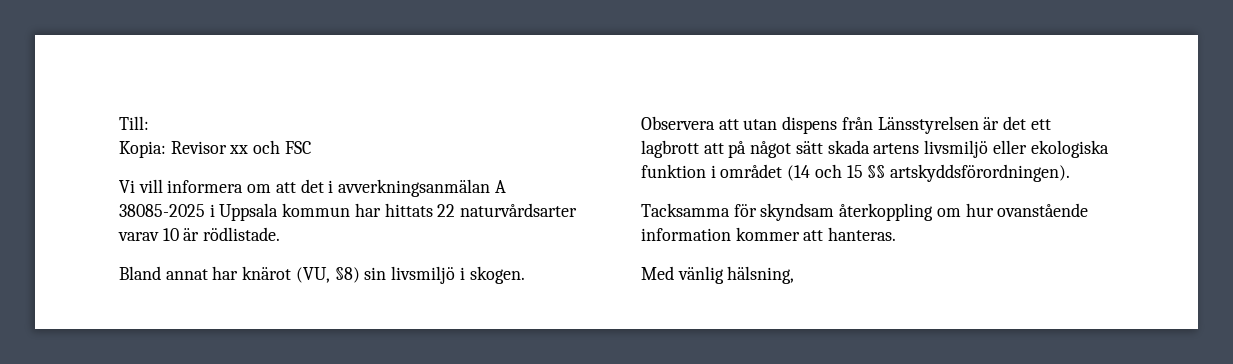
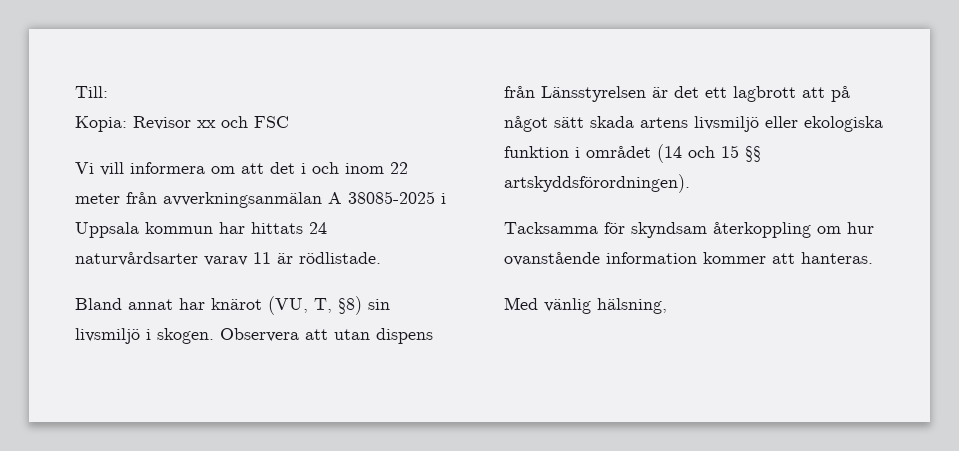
- Vi vill informera om att det i avverkningsanmälan A 38085-2025 i Uppsala kommun har hittats 22 naturvårdsarter varav 10 är rödlistade.
+ Vi vill informera om att det i och inom 22 meter från avverkningsanmälan A 38085-2025 i Uppsala kommun har hittats 24 naturvårdsarter varav 11 är rödlistade.
- Bland annat har knärot (VU, §8) sin livsmiljö i skogen.
+ Bland annat har knärot (VU, T, §8) sin livsmiljö i skogen.

